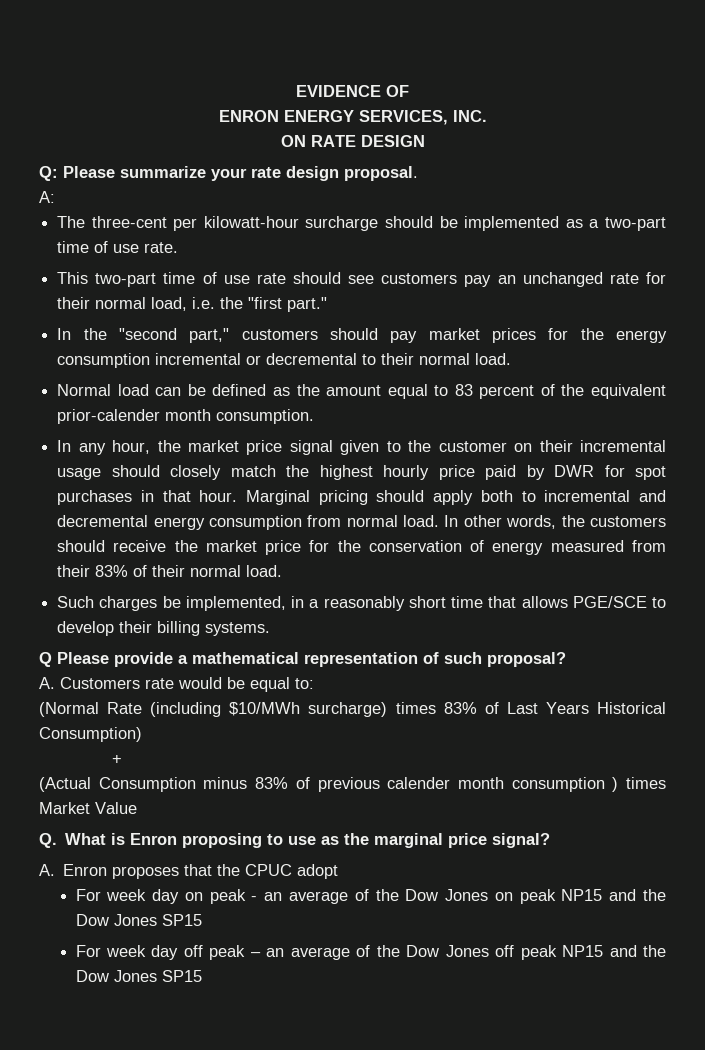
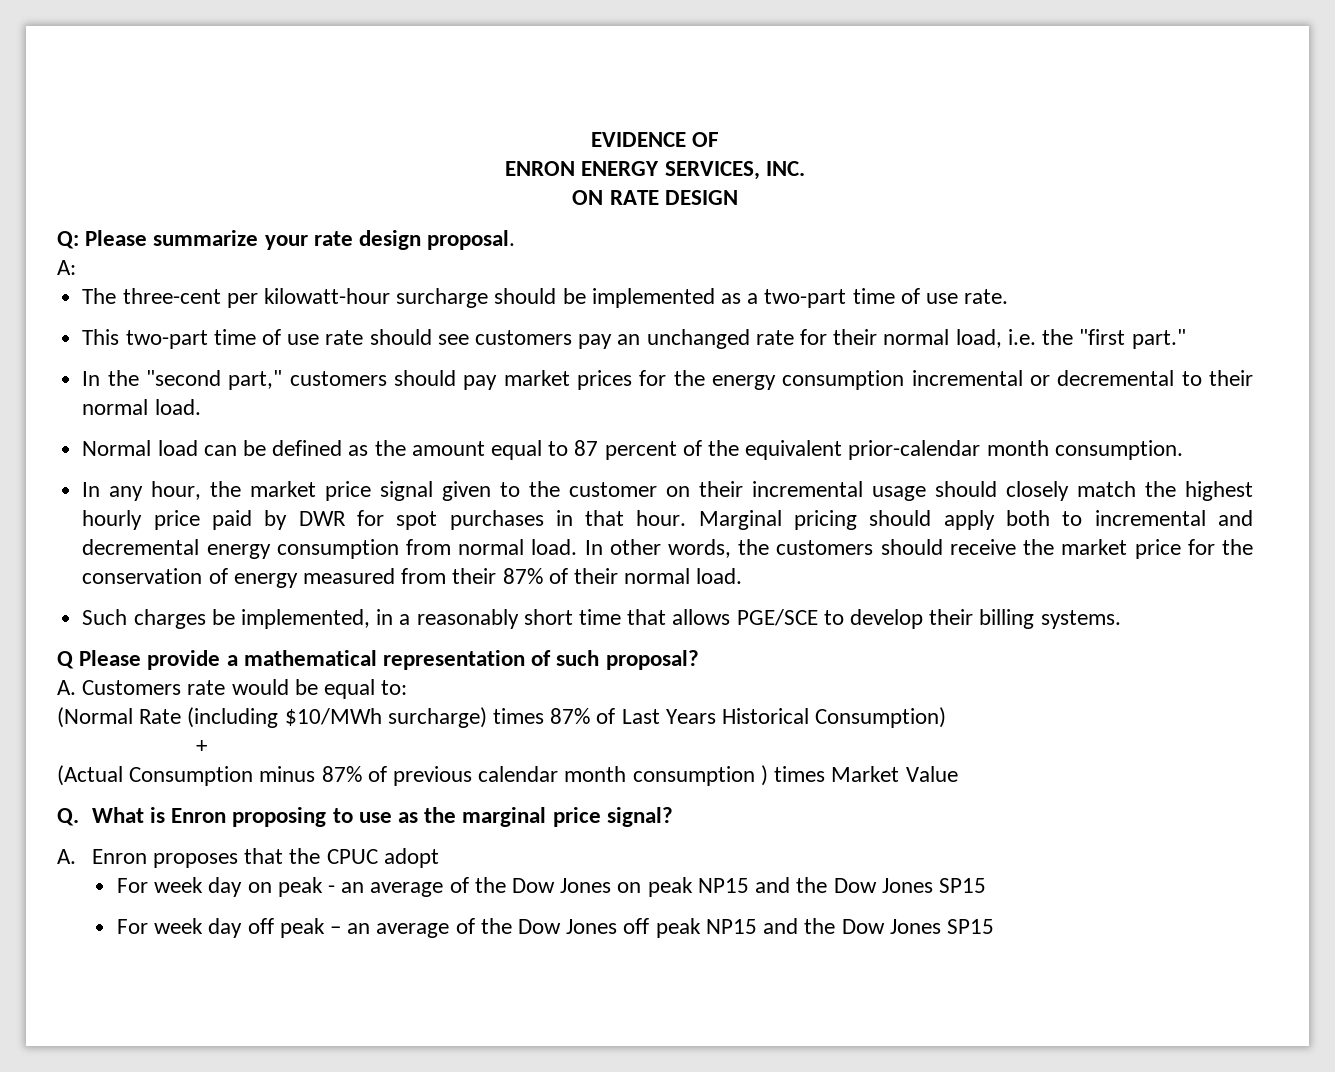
- Normal load can be defined as the amount equal to 83 percent of the equivalent prior-calender month consumption.
+ Normal load can be defined as the amount equal to 87 percent of the equivalent prior-calendar month consumption.
- In other words, the customers should receive the market price for the conservation of energy measured from their 83% of their normal load.
+ In other words, the customers should receive the market price for the conservation of energy measured from their 87% of their normal load.
- (Normal Rate (including $10/MWh surcharge) times 83% of Last Years Historical Consumption)
+ (Normal Rate (including $10/MWh surcharge) times 87% of Last Years Historical Consumption)
- (Actual Consumption minus 83% of previous calender month consumption ) times Market Value
+ (Actual Consumption minus 87% of previous calendar month consumption ) times Market Value

